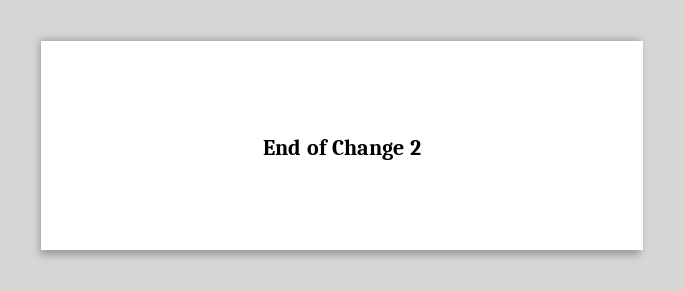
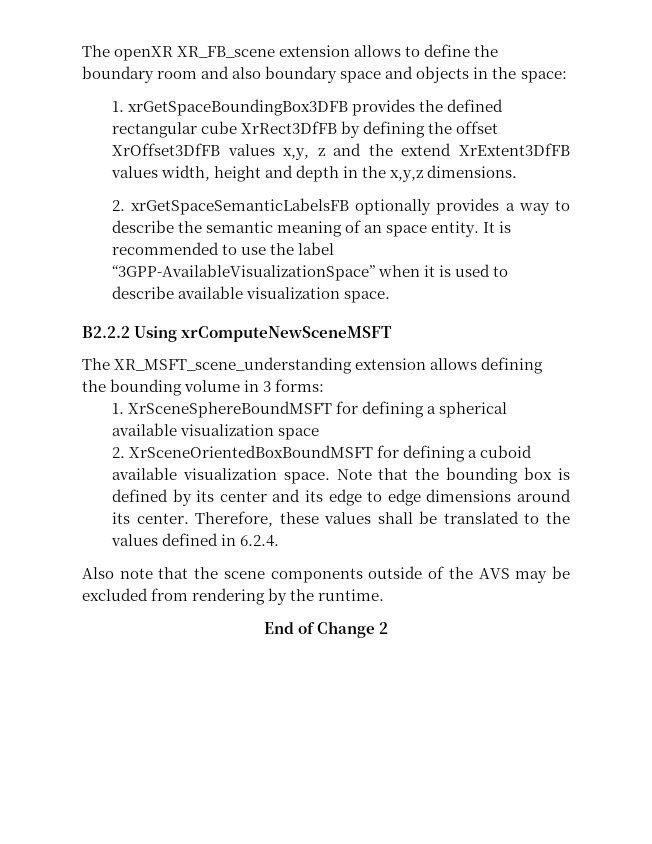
+ The openXR XR_FB_scene extension allows to define the boundary room and also boundary space and objects in the space:
+ 1. xrGetSpaceBoundingBox3DFB provides the defined rectangular cube XrRect3DfFB by defining the offset XrOffset3DfFB values x,y, z and the extend XrExtent3DfFB values width, height and depth in the x,y,z dimensions.
+ 2. xrGetSpaceSemanticLabelsFB optionally provides a way to describe the semantic meaning of an space entity. It is recommended to use the label “3GPP-AvailableVisualizationSpace” when it is used to describe available visualization space.
+ B2.2.2 Using xrComputeNewSceneMSFT
+ The XR_MSFT_scene_understanding extension allows defining the bounding volume in 3 forms:
+ 1. XrSceneSphereBoundMSFT for defining a spherical available visualization space
+ 2. XrSceneOrientedBoxBoundMSFT for defining a cuboid available visualization space. Note that the bounding box is defined by its center and its edge to edge dimensions around its center. Therefore, these values shall be translated to the values defined in 6.2.4.
+ Also note that the scene components outside of the AVS may be excluded from rendering by the runtime.

